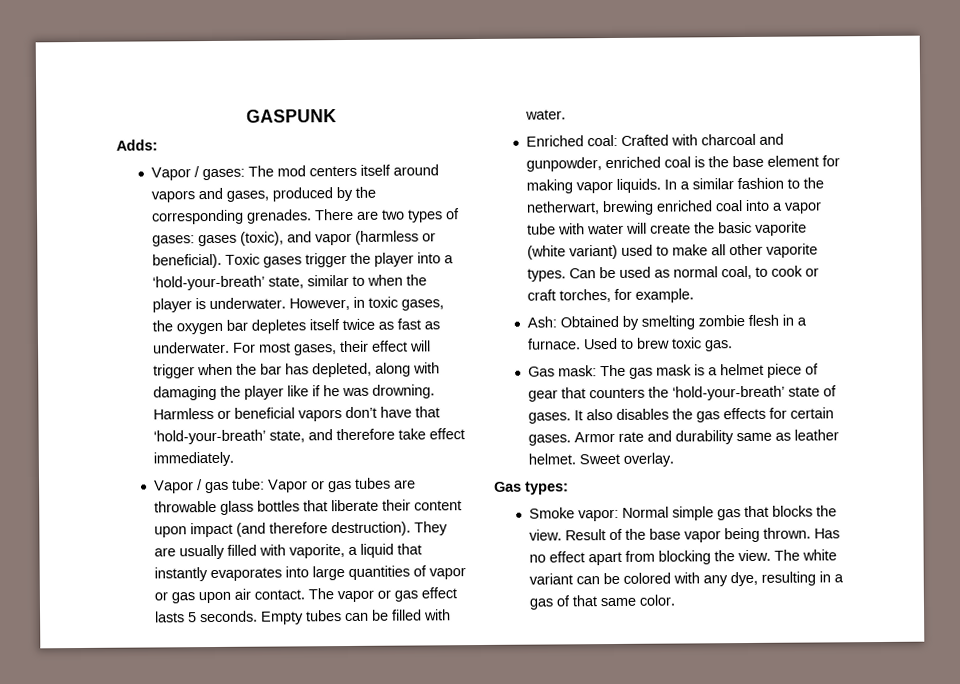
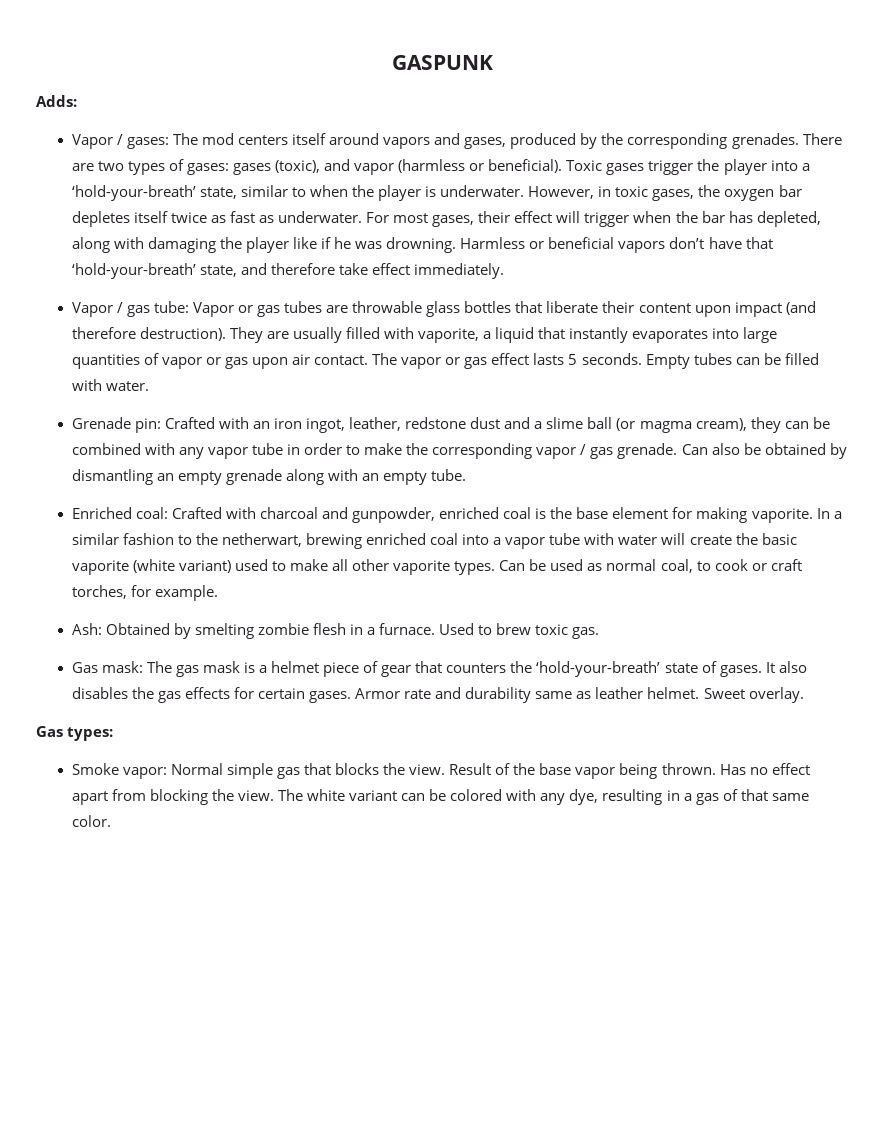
+ Grenade pin: Crafted with an iron ingot, leather, redstone dust and a slime ball (or magma cream), they can be combined with any vapor tube in order to make the corresponding vapor / gas grenade. Can also be obtained by dismantling an empty grenade along with an empty tube.
- Enriched coal: Crafted with charcoal and gunpowder, enriched coal is the base element for making vapor liquids.
+ Enriched coal: Crafted with charcoal and gunpowder, enriched coal is the base element for making vaporite.

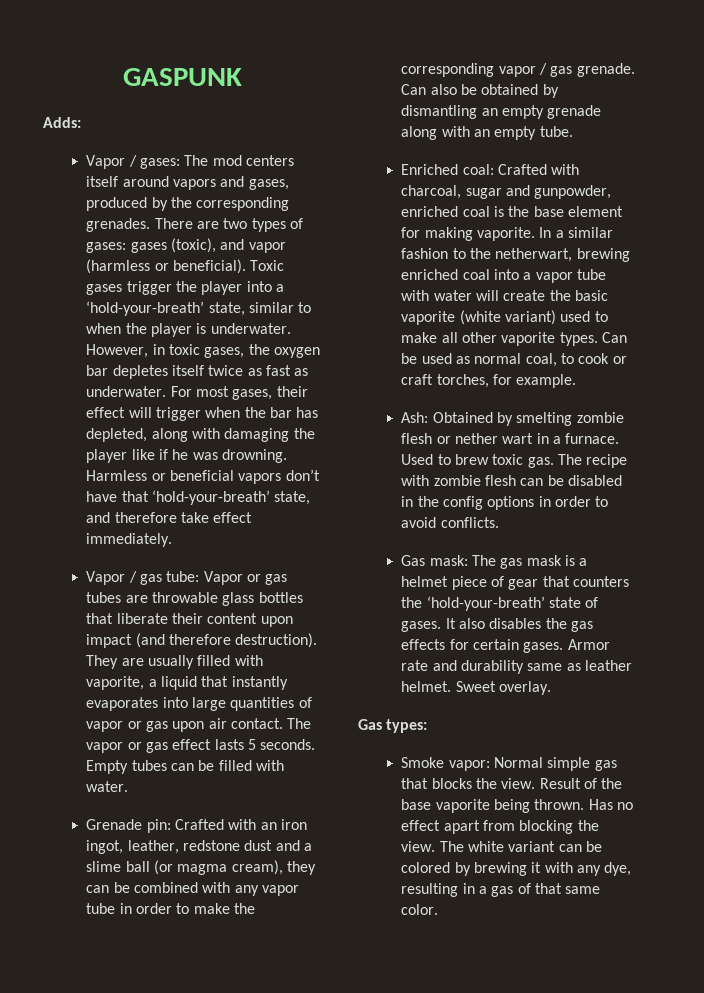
- Enriched coal: Crafted with charcoal and gunpowder, enriched coal is the base element for making vaporite.
+ Enriched coal: Crafted with charcoal, sugar and gunpowder, enriched coal is the base element for making vaporite.
- Ash: Obtained by smelting zombie flesh in a furnace.
+ Ash: Obtained by smelting zombie flesh or nether wart in a furnace.
+ The recipe with zombie flesh can be disabled in the config options in order to avoid conflicts.
- Result of the base vapor being thrown.
+ Result of the base vaporite being thrown.
- The white variant can be colored with any dye, resulting in a gas of that same color.
+ The white variant can be colored by brewing it with any dye, resulting in a gas of that same color.

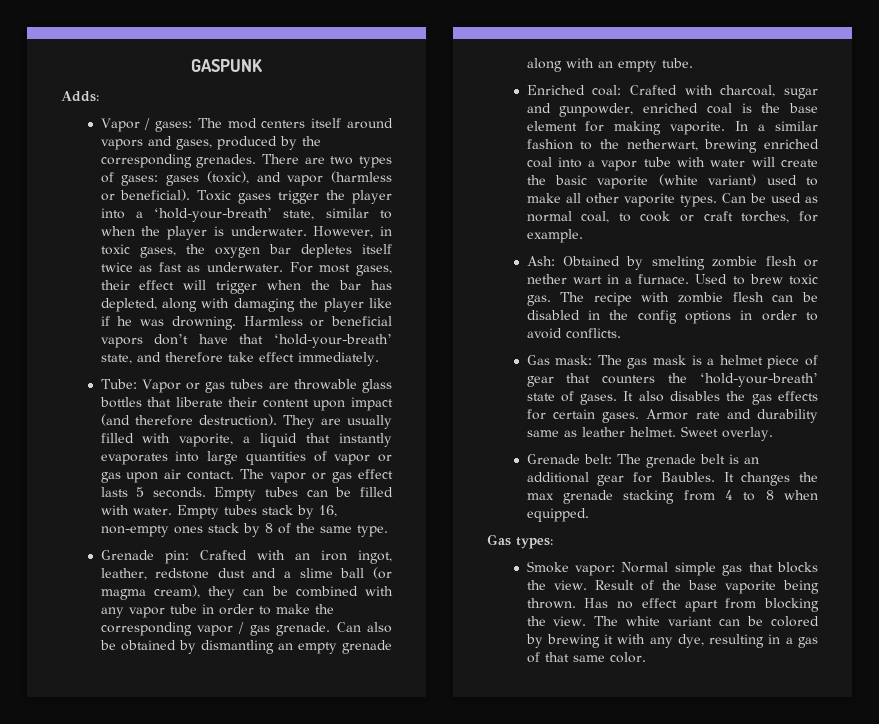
- Vapor / gas tube: Vapor or gas tubes are throwable glass bottles that liberate their content upon impact (and therefore destruction).
+ Tube: Vapor or gas tubes are throwable glass bottles that liberate their content upon impact (and therefore destruction).
+ Empty tubes stack by 16, non-empty ones stack by 8 of the same type.
+ Grenade belt: The grenade belt is an additional gear for Baubles. It changes the max grenade stacking from 4 to 8 when equipped.

